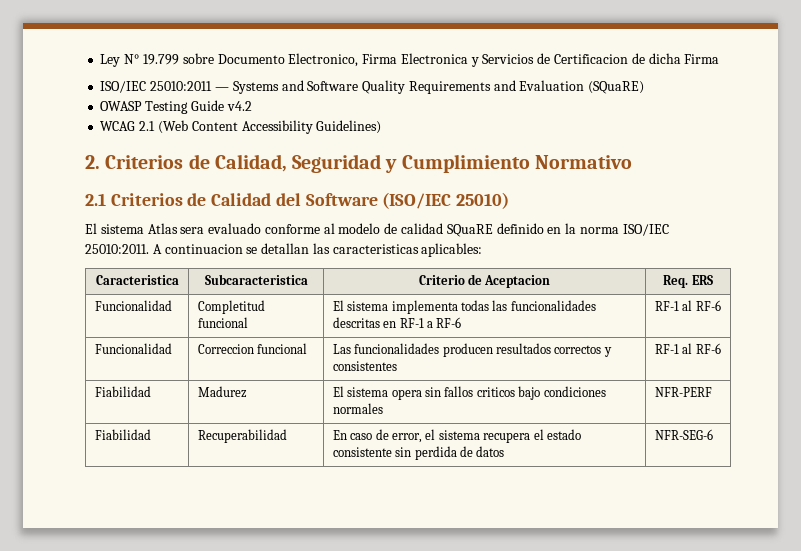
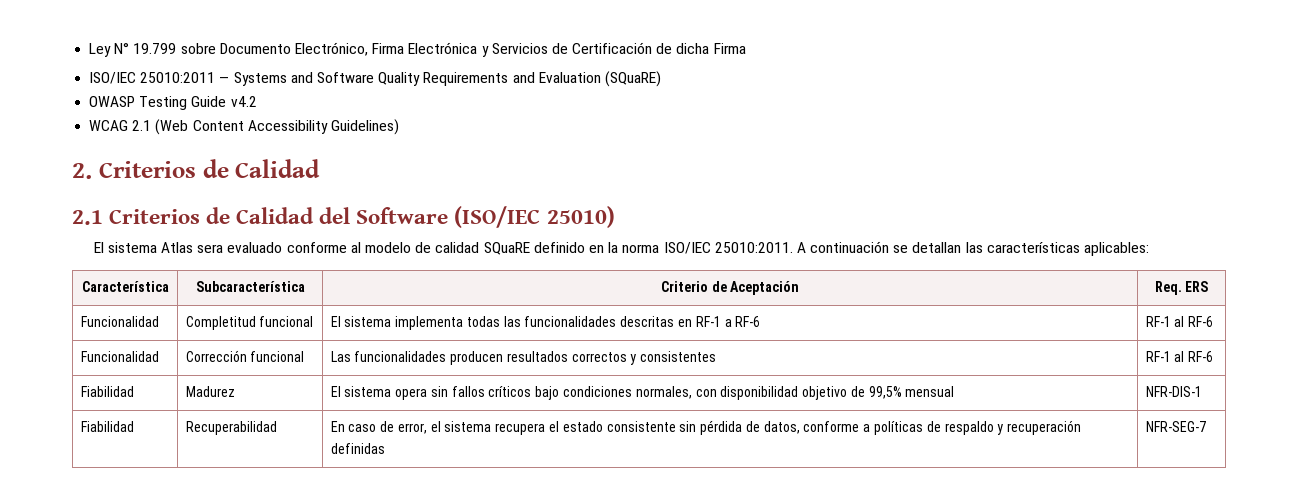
- Ley N° 19.799 sobre Documento Electronico, Firma Electronica y Servicios de Certificacion de dicha Firma
+ Ley N° 19.799 sobre Documento Electrónico, Firma Electrónica y Servicios de Certificación de dicha Firma
- 2. Criterios de Calidad, Seguridad y Cumplimiento Normativo
+ 2. Criterios de Calidad
- A continuacion se detallan las caracteristicas aplicables:
+ A continuación se detallan las características aplicables:
- Caracteristica | Subcaracteristica | Criterio de Aceptacion | Req. ERS
+ Característica | Subcaracterística | Criterio de Aceptación | Req. ERS
- Funcionalidad | Correccion funcional | Las funcionalidades producen resultados correctos y consistentes | RF-1 al RF-6
+ Funcionalidad | Corrección funcional | Las funcionalidades producen resultados correctos y consistentes | RF-1 al RF-6
- Fiabilidad | Madurez | El sistema opera sin fallos criticos bajo condiciones normales | NFR-PERF
+ Fiabilidad | Madurez | El sistema opera sin fallos críticos bajo condiciones normales, con disponibilidad objetivo de 99,5% mensual | NFR-DIS-1
- Fiabilidad | Recuperabilidad | En caso de error, el sistema recupera el estado consistente sin perdida de datos | NFR-SEG-6
+ Fiabilidad | Recuperabilidad | En caso de error, el sistema recupera el estado consistente sin pérdida de datos, conforme a políticas de respaldo y recuperación definidas | NFR-SEG-7

